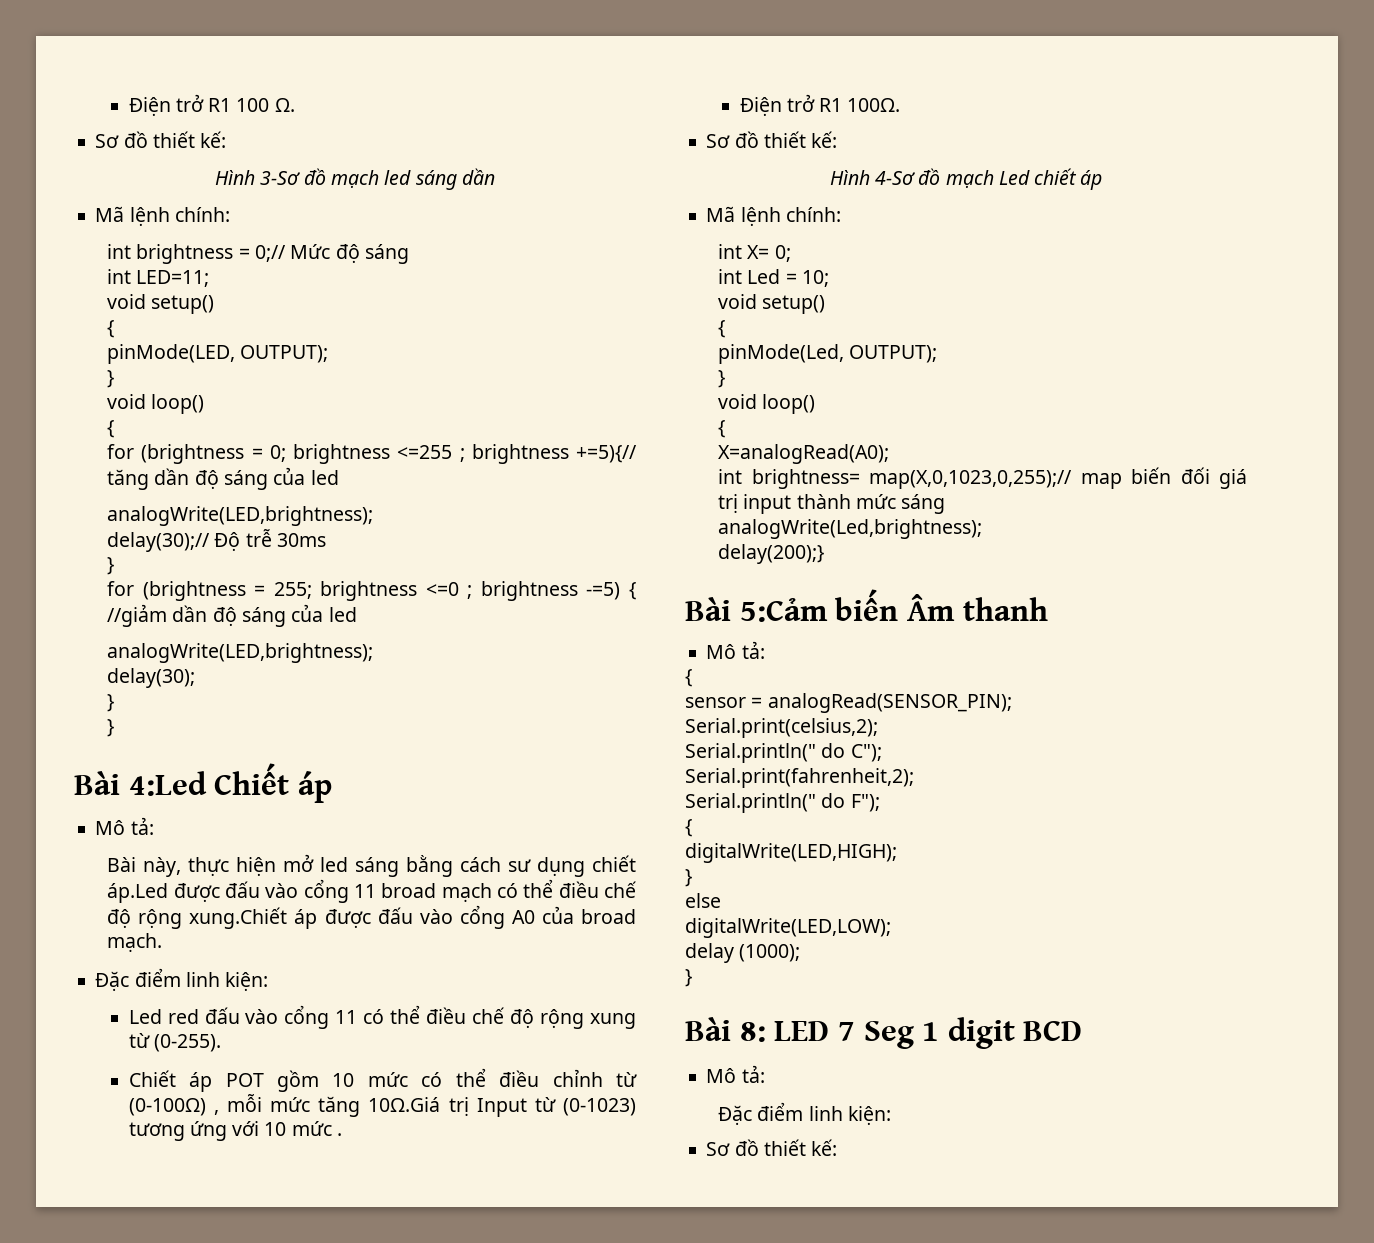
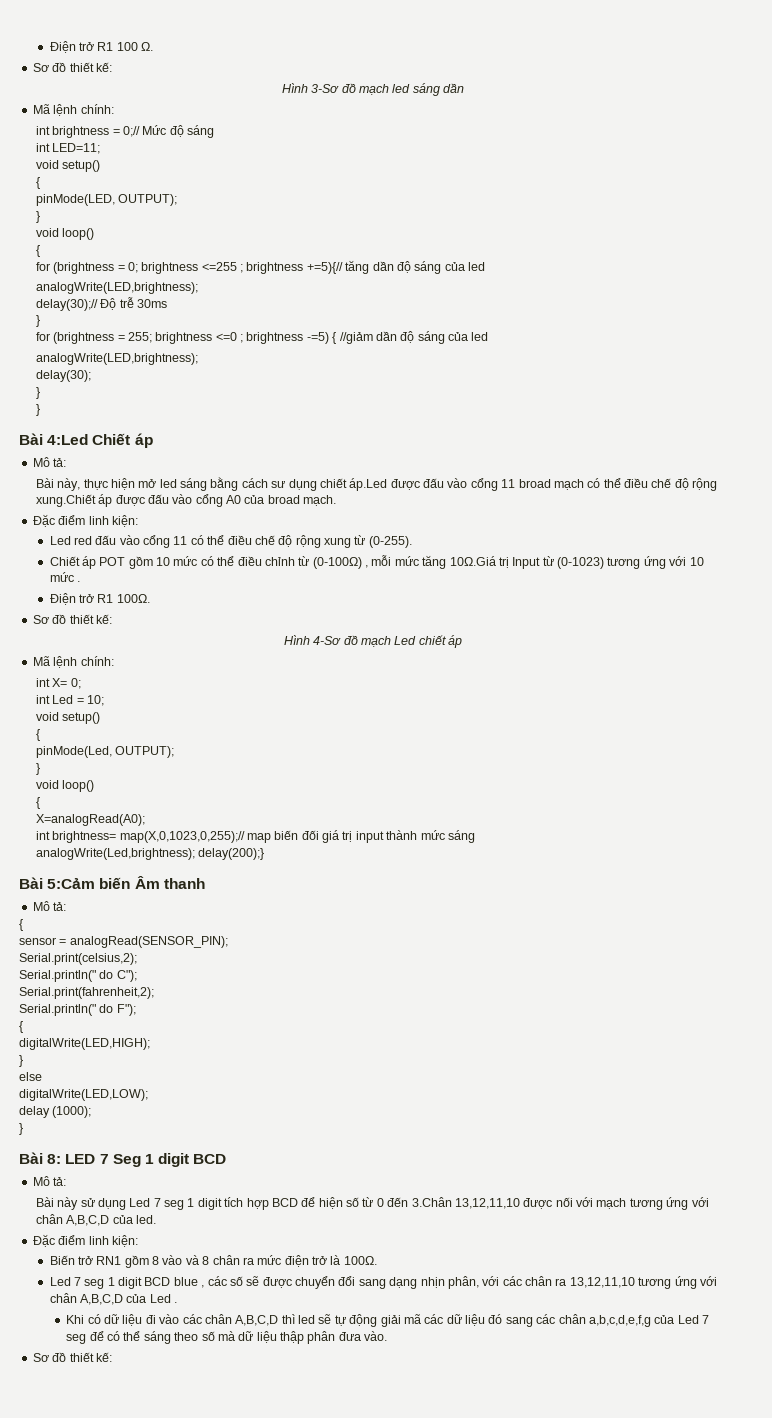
- analogWrite(Led,brightness);
- delay(200);}
+ analogWrite(Led,brightness); delay(200);}
  Bài 8: LED 7 Seg 1 digit BCD
  Mô tả:
+ Bài này sử dụng Led 7 seg 1 digit tích hợp BCD để hiện số từ 0 đến 3.Chân 13,12,11,10 được nối với mạch tương ứng với chân A,B,C,D của led.
  Đặc điểm linh kiện:
+ Biến trở RN1 gồm 8 vào và 8 chân ra mức điện trở là 100Ω.
+ Led 7 seg 1 digit BCD blue , các số sẽ được chuyển đổi sang dạng nhịn phân, với các chân ra 13,12,11,10 tương ứng với chân A,B,C,D của Led .
+ Khi có dữ liệu đi vào các chân A,B,C,D thì led sẽ tự động giải mã các dữ liệu đó sang các chân a,b,c,d,e,f,g của Led 7 seg để có thể sáng theo số mà dữ liệu thập phân đưa vào.

